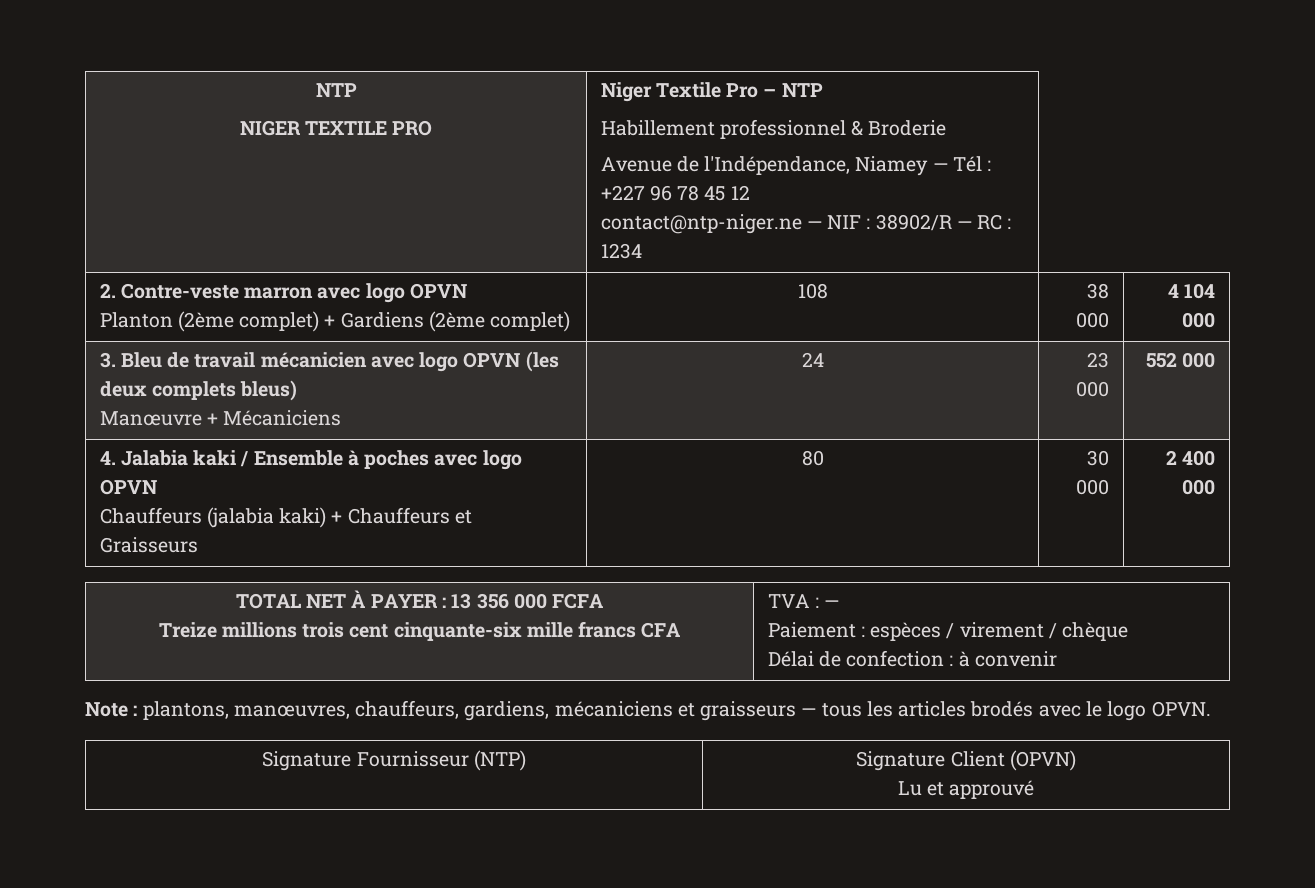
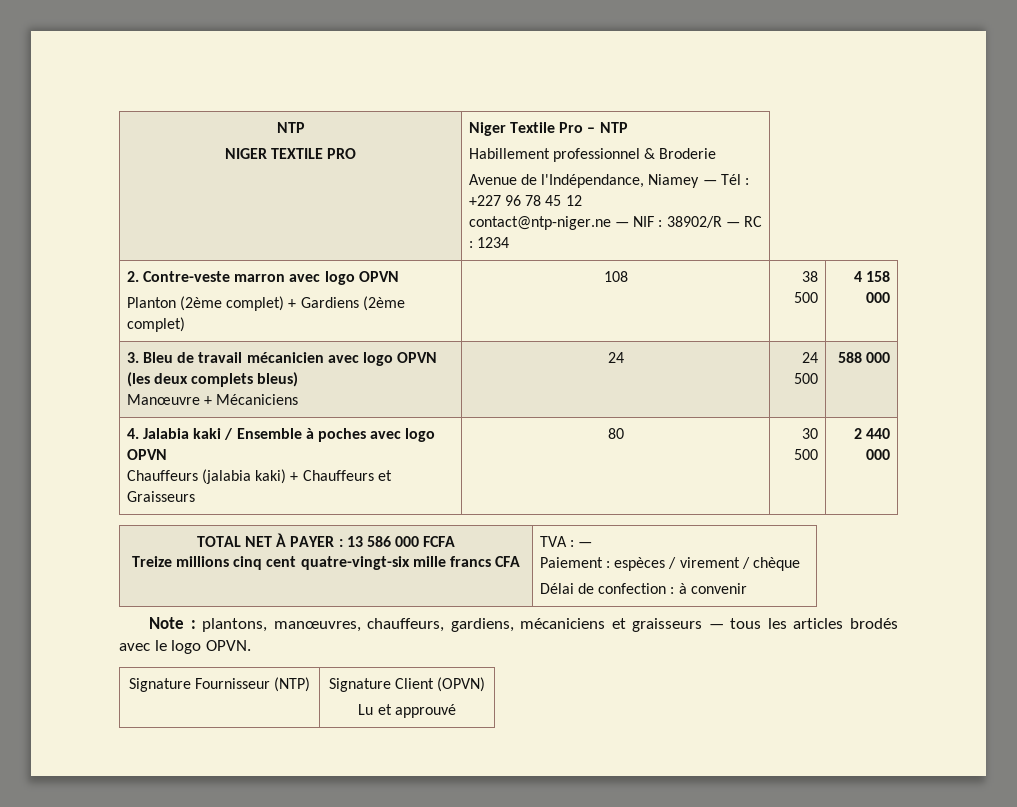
  2. Contre-veste marron avec logo OPVN
- Planton (2ème complet) + Gardiens (2ème complet) | 108 | 38 000 | 4 104 000
+ Planton (2ème complet) + Gardiens (2ème complet) | 108 | 38 500 | 4 158 000
  3. Bleu de travail mécanicien avec logo OPVN (les deux complets bleus)
- Manœuvre + Mécaniciens | 24 | 23 000 | 552 000
+ Manœuvre + Mécaniciens | 24 | 24 500 | 588 000
  4. Jalabia kaki / Ensemble à poches avec logo OPVN
- Chauffeurs (jalabia kaki) + Chauffeurs et Graisseurs | 80 | 30 000 | 2 400 000
+ Chauffeurs (jalabia kaki) + Chauffeurs et Graisseurs | 80 | 30 500 | 2 440 000
- TOTAL NET À PAYER : 13 356 000 FCFA
- Treize millions trois cent cinquante-six mille francs CFA | TVA : —
+ TOTAL NET À PAYER : 13 586 000 FCFA
+ Treize millions cinq cent quatre-vingt-six mille francs CFA | TVA : —

